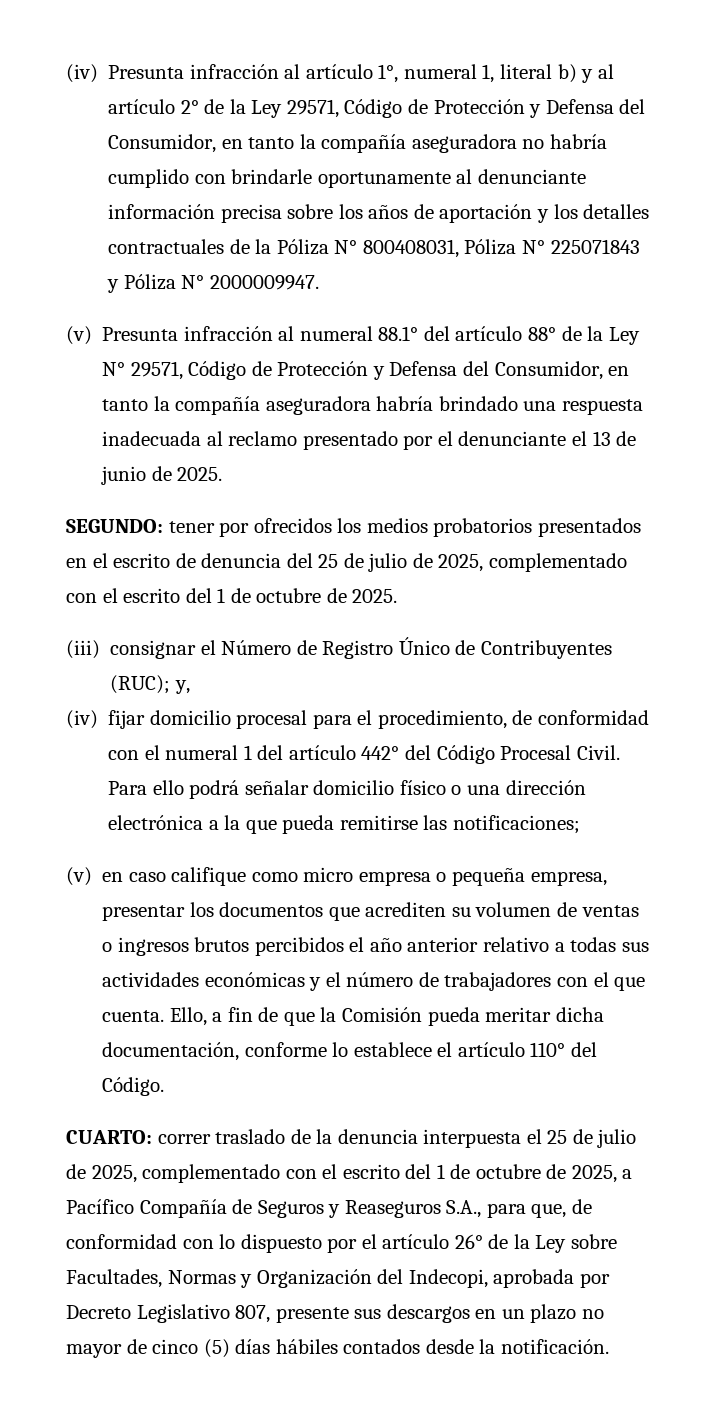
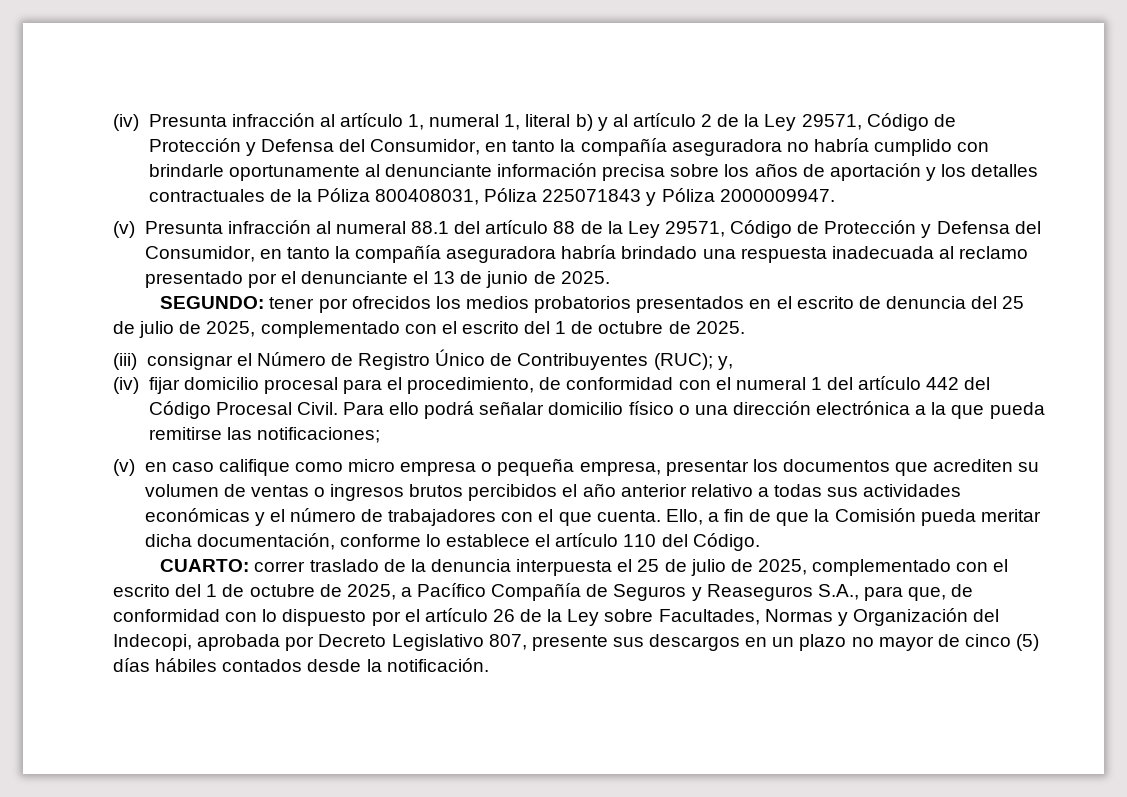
- (iv) Presunta infracción al artículo 1°, numeral 1, literal b) y al artículo 2° de la Ley 29571, Código de Protección y Defensa del Consumidor, en tanto la compañía aseguradora no habría cumplido con brindarle oportunamente al denunciante información precisa sobre los años de aportación y los detalles contractuales de la Póliza N° 800408031, Póliza N° 225071843 y Póliza N° 2000009947.
+ (iv) Presunta infracción al artículo 1, numeral 1, literal b) y al artículo 2 de la Ley 29571, Código de Protección y Defensa del Consumidor, en tanto la compañía aseguradora no habría cumplido con brindarle oportunamente al denunciante información precisa sobre los años de aportación y los detalles contractuales de la Póliza 800408031, Póliza 225071843 y Póliza 2000009947.
- (v) Presunta infracción al numeral 88.1° del artículo 88° de la Ley N° 29571, Código de Protección y Defensa del Consumidor, en tanto la compañía aseguradora habría brindado una respuesta inadecuada al reclamo presentado por el denunciante el 13 de junio de 2025.
+ (v) Presunta infracción al numeral 88.1 del artículo 88 de la Ley 29571, Código de Protección y Defensa del Consumidor, en tanto la compañía aseguradora habría brindado una respuesta inadecuada al reclamo presentado por el denunciante el 13 de junio de 2025.
- (iv) fijar domicilio procesal para el procedimiento, de conformidad con el numeral 1 del artículo 442° del Código Procesal Civil.
+ (iv) fijar domicilio procesal para el procedimiento, de conformidad con el numeral 1 del artículo 442 del Código Procesal Civil.
- Ello, a fin de que la Comisión pueda meritar dicha documentación, conforme lo establece el artículo 110° del Código.
+ Ello, a fin de que la Comisión pueda meritar dicha documentación, conforme lo establece el artículo 110 del Código.
- correr traslado de la denuncia interpuesta el 25 de julio de 2025, complementado con el escrito del 1 de octubre de 2025, a Pacífico Compañía de Seguros y Reaseguros S.A., para que, de conformidad con lo dispuesto por el artículo 26° de la Ley sobre Facultades, Normas y Organización del Indecopi, aprobada por Decreto Legislativo 807, presente sus descargos en un plazo no mayor de cinco (5) días hábiles contados desde la notificación.
+ correr traslado de la denuncia interpuesta el 25 de julio de 2025, complementado con el escrito del 1 de octubre de 2025, a Pacífico Compañía de Seguros y Reaseguros S.A., para que, de conformidad con lo dispuesto por el artículo 26 de la Ley sobre Facultades, Normas y Organización del Indecopi, aprobada por Decreto Legislativo 807, presente sus descargos en un plazo no mayor de cinco (5) días hábiles contados desde la notificación.

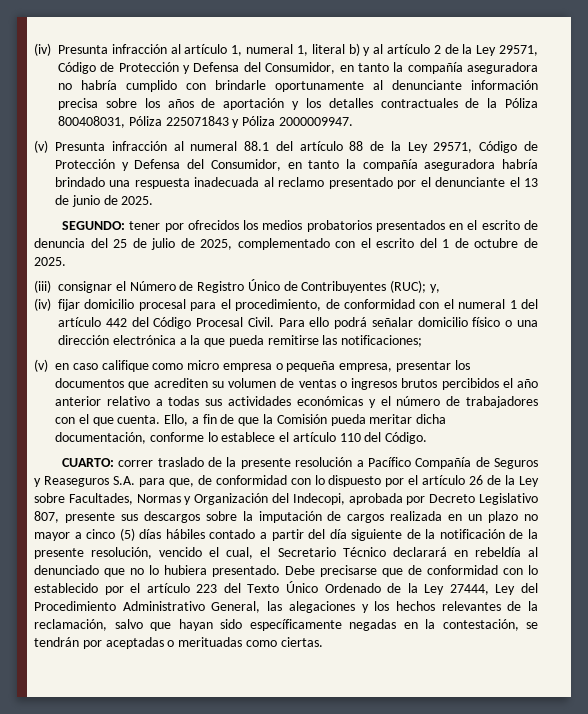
- CUARTO: correr traslado de la denuncia interpuesta el 25 de julio de 2025, complementado con el escrito del 1 de octubre de 2025, a Pacífico Compañía de Seguros y Reaseguros S.A., para que, de conformidad con lo dispuesto por el artículo 26 de la Ley sobre Facultades, Normas y Organización del Indecopi, aprobada por Decreto Legislativo 807, presente sus descargos en un plazo no mayor de cinco (5) días hábiles contados desde la notificación.
+ CUARTO: correr traslado de la presente resolución a Pacífico Compañía de Seguros y Reaseguros S.A. para que, de conformidad con lo dispuesto por el artículo 26 de la Ley sobre Facultades, Normas y Organización del Indecopi, aprobada por Decreto Legislativo 807, presente sus descargos sobre la imputación de cargos realizada en un plazo no mayor a cinco (5) días hábiles contado a partir del día siguiente de la notificación de la presente resolución, vencido el cual, el Secretario Técnico declarará en rebeldía al denunciado que no lo hubiera presentado. Debe precisarse que de conformidad con lo establecido por el artículo 223 del Texto Único Ordenado de la Ley 27444, Ley del Procedimiento Administrativo General, las alegaciones y los hechos relevantes de la reclamación, salvo que hayan sido específicamente negadas en la contestación, se tendrán por aceptadas o merituadas como ciertas.

